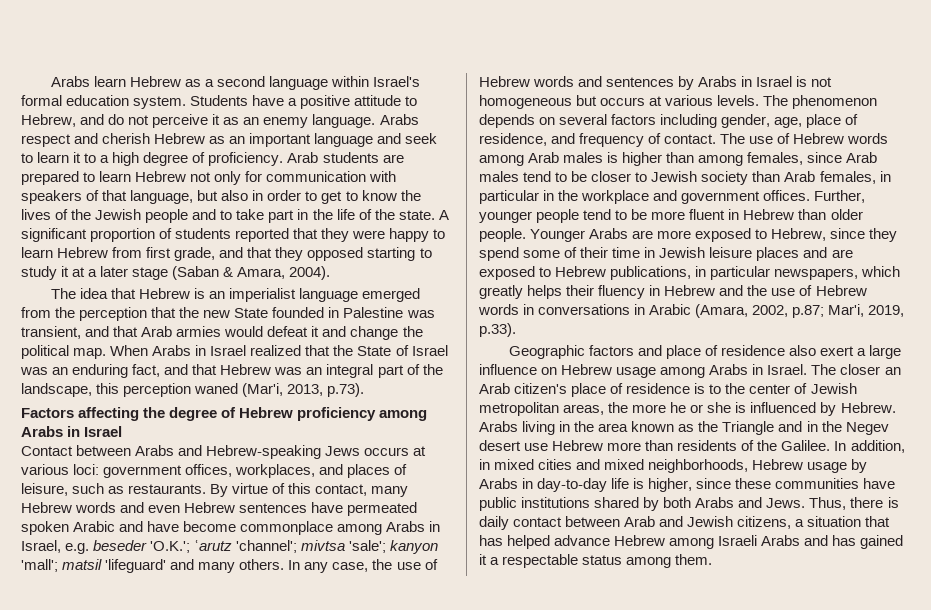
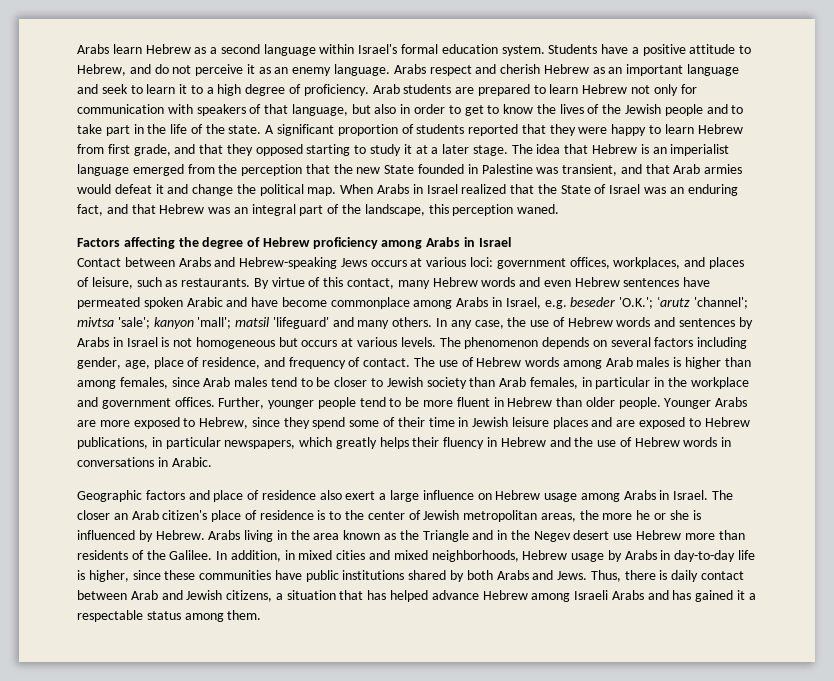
- A significant proportion of students reported that they were happy to learn Hebrew from first grade, and that they opposed starting to study it at a later stage (Saban & Amara, 2004).
- The idea that Hebrew is an imperialist language emerged from the perception that the new State founded in Palestine was transient, and that Arab armies would defeat it and change the political map.
+ A significant proportion of students reported that they were happy to learn Hebrew from first grade, and that they opposed starting to study it at a later stage. The idea that Hebrew is an imperialist language emerged from the perception that the new State founded in Palestine was transient, and that Arab armies would defeat it and change the political map.
- When Arabs in Israel realized that the State of Israel was an enduring fact, and that Hebrew was an integral part of the landscape, this perception waned (Mar'i, 2013, p.73).
+ When Arabs in Israel realized that the State of Israel was an enduring fact, and that Hebrew was an integral part of the landscape, this perception waned.
- Younger Arabs are more exposed to Hebrew, since they spend some of their time in Jewish leisure places and are exposed to Hebrew publications, in particular newspapers, which greatly helps their fluency in Hebrew and the use of Hebrew words in conversations in Arabic (Amara, 2002, p.87; Mar'i, 2019, p.33).
+ Younger Arabs are more exposed to Hebrew, since they spend some of their time in Jewish leisure places and are exposed to Hebrew publications, in particular newspapers, which greatly helps their fluency in Hebrew and the use of Hebrew words in conversations in Arabic.

